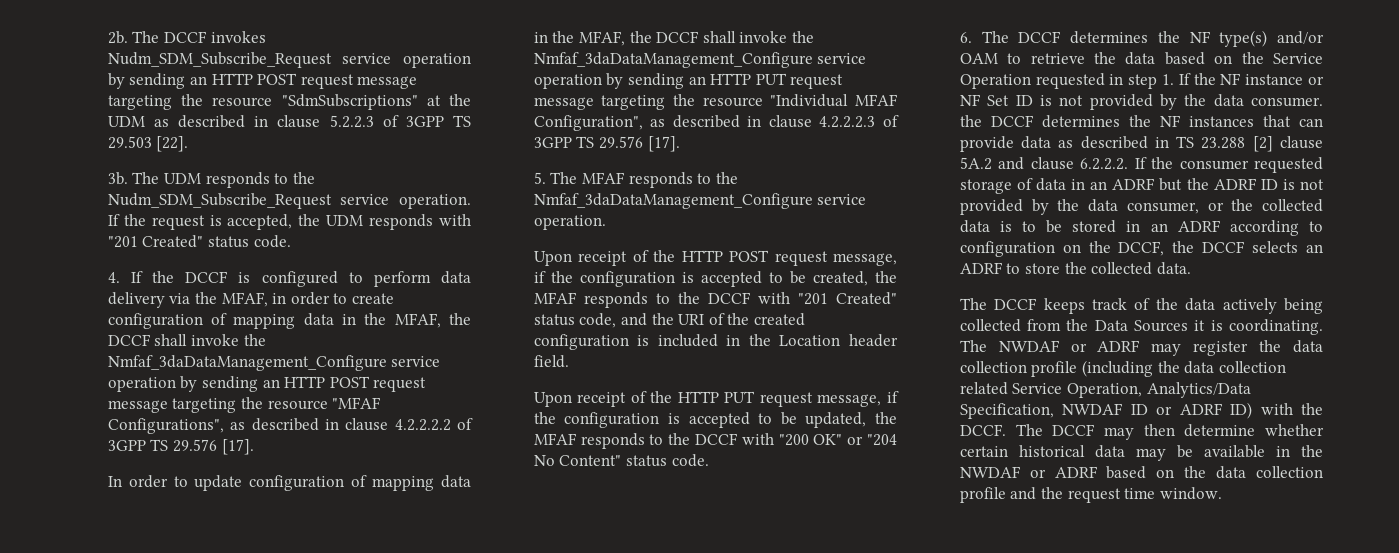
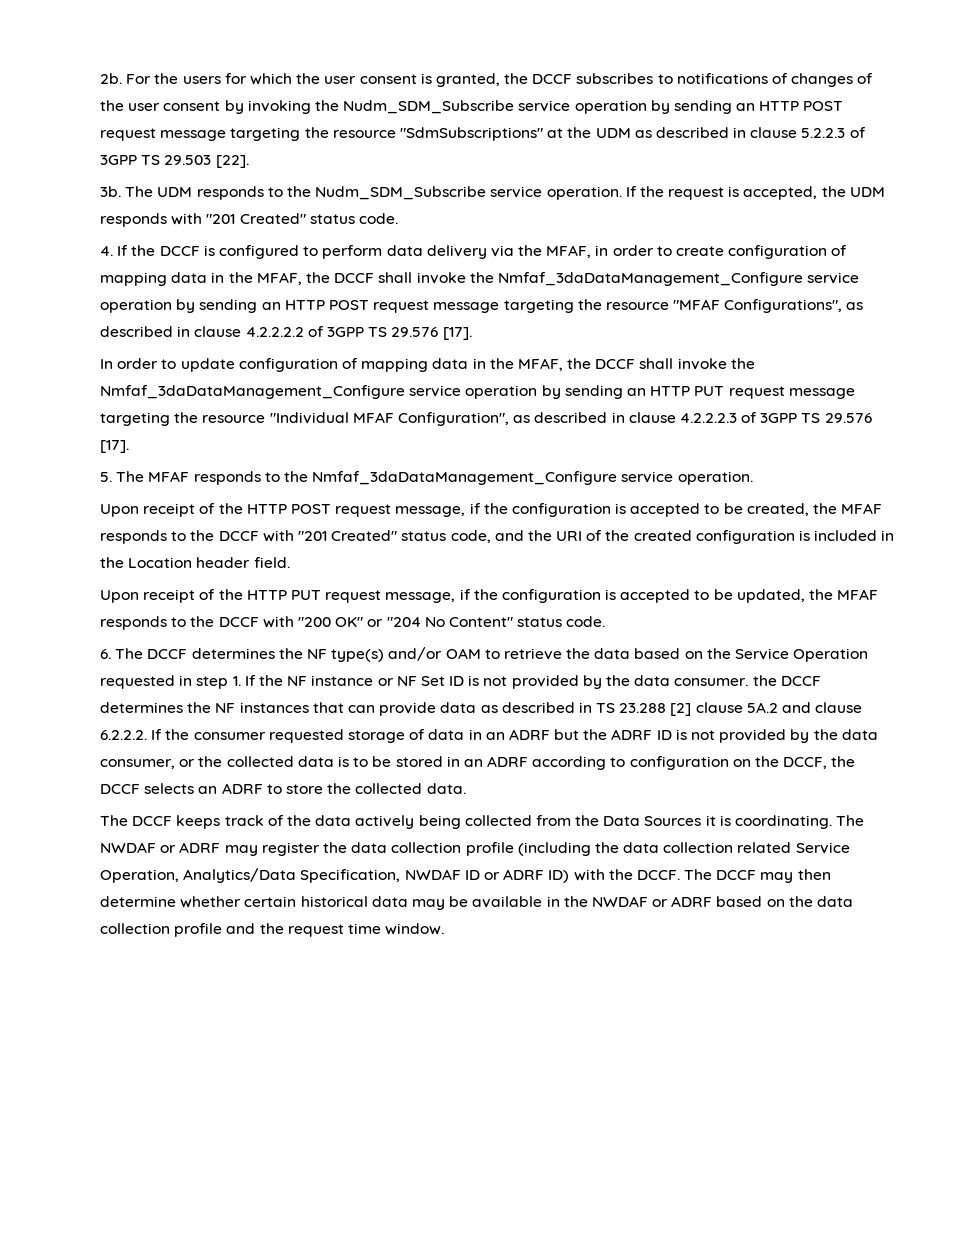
- The DCCF invokes Nudm_SDM_Subscribe_Request service operation by sending an HTTP POST request message targeting the resource "SdmSubscriptions" at the UDM as described in clause 5.2.2.3 of 3GPP TS 29.503 [22].
+ For the users for which the user consent is granted, the DCCF subscribes to notifications of changes of the user consent by invoking the Nudm_SDM_Subscribe service operation by sending an HTTP POST request message targeting the resource "SdmSubscriptions" at the UDM as described in clause 5.2.2.3 of 3GPP TS 29.503 [22].
- The UDM responds to the Nudm_SDM_Subscribe_Request service operation.
+ The UDM responds to the Nudm_SDM_Subscribe service operation.

